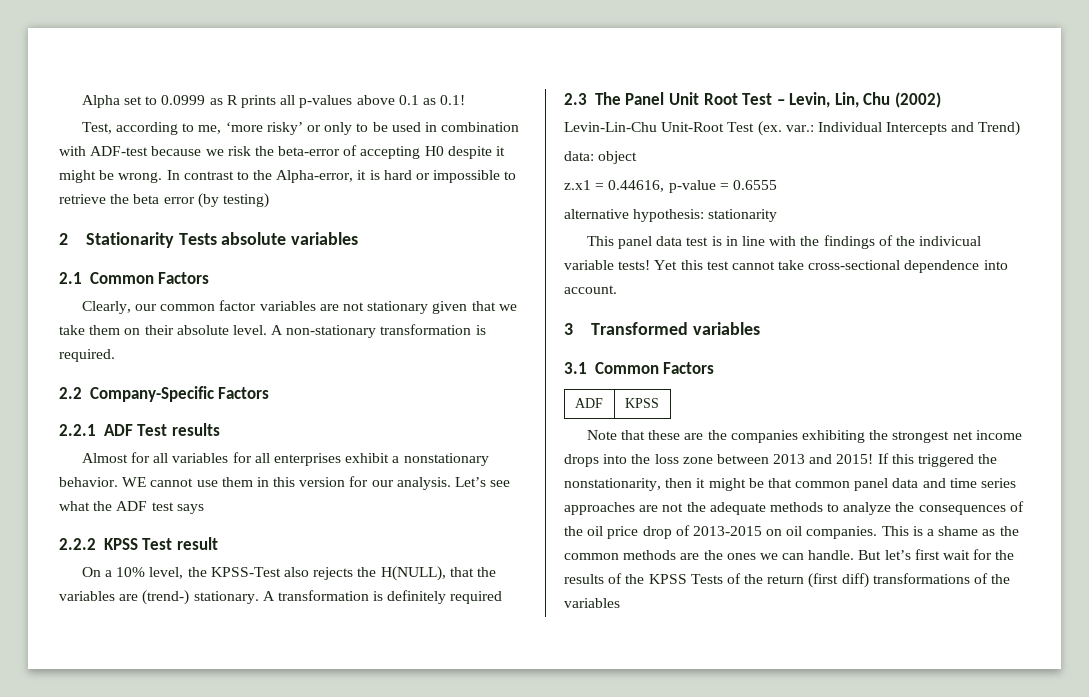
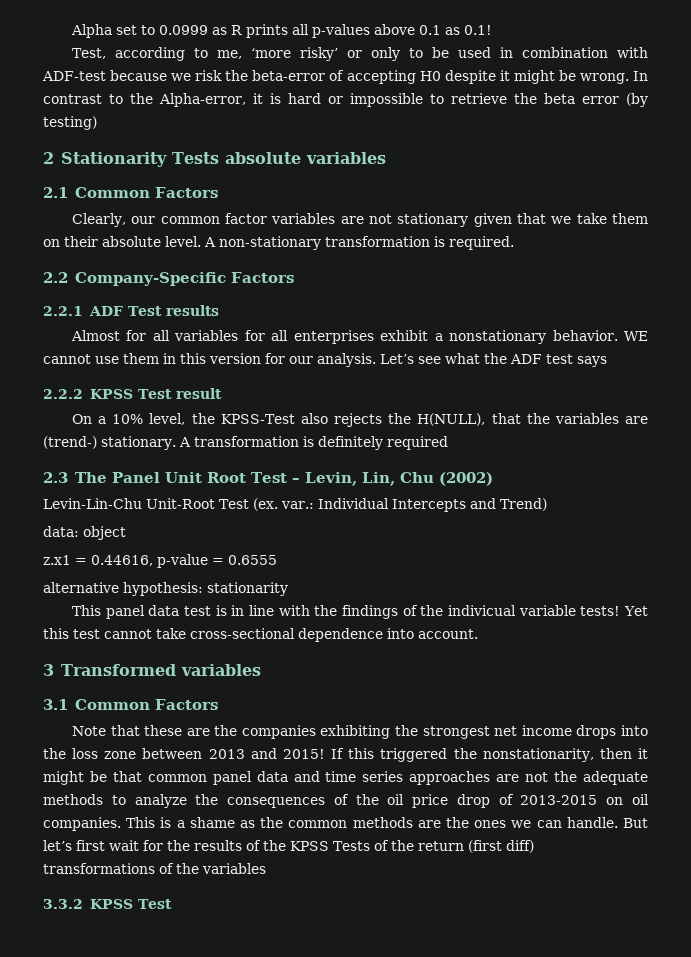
- ADF | KPSS
+ 3.3.2 KPSS Test

